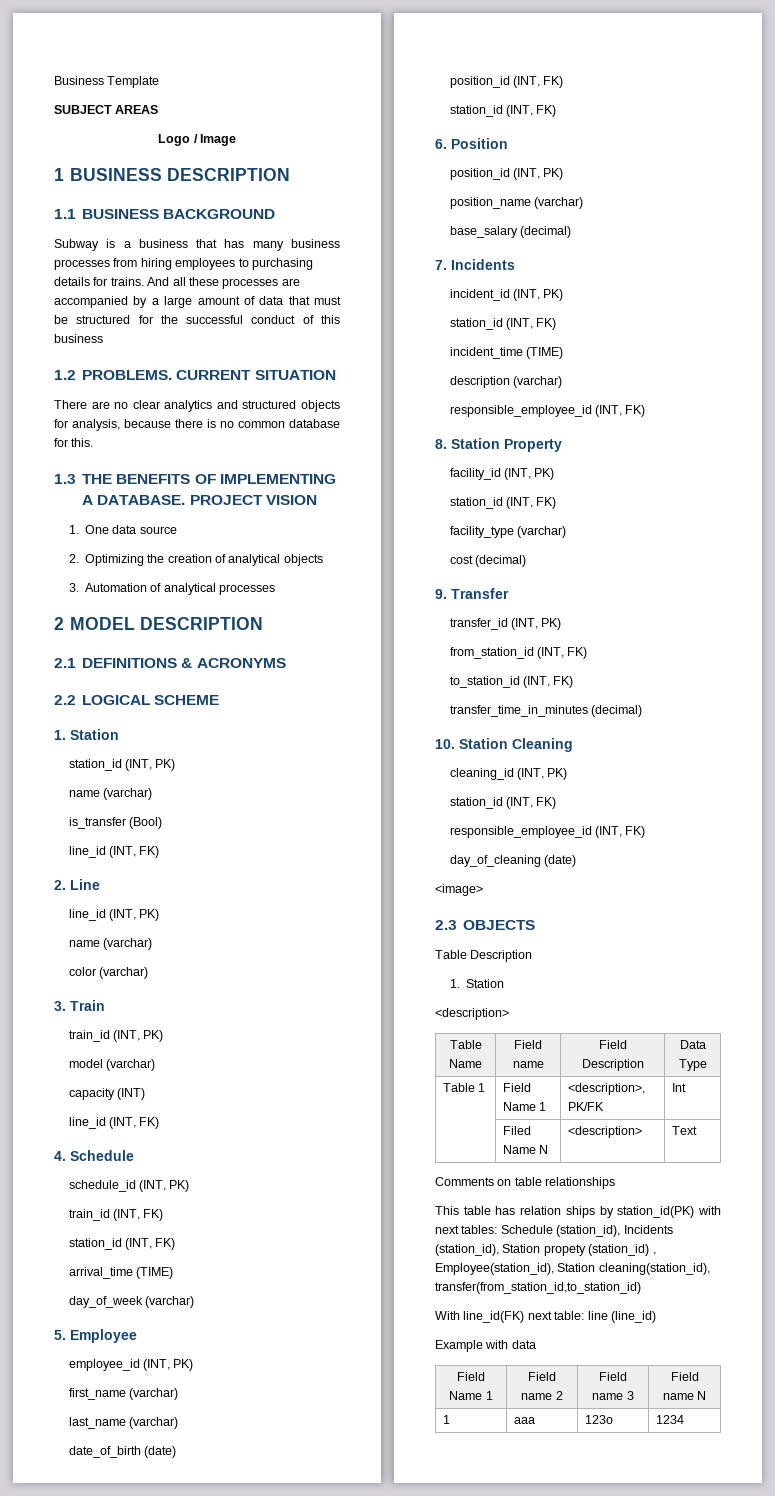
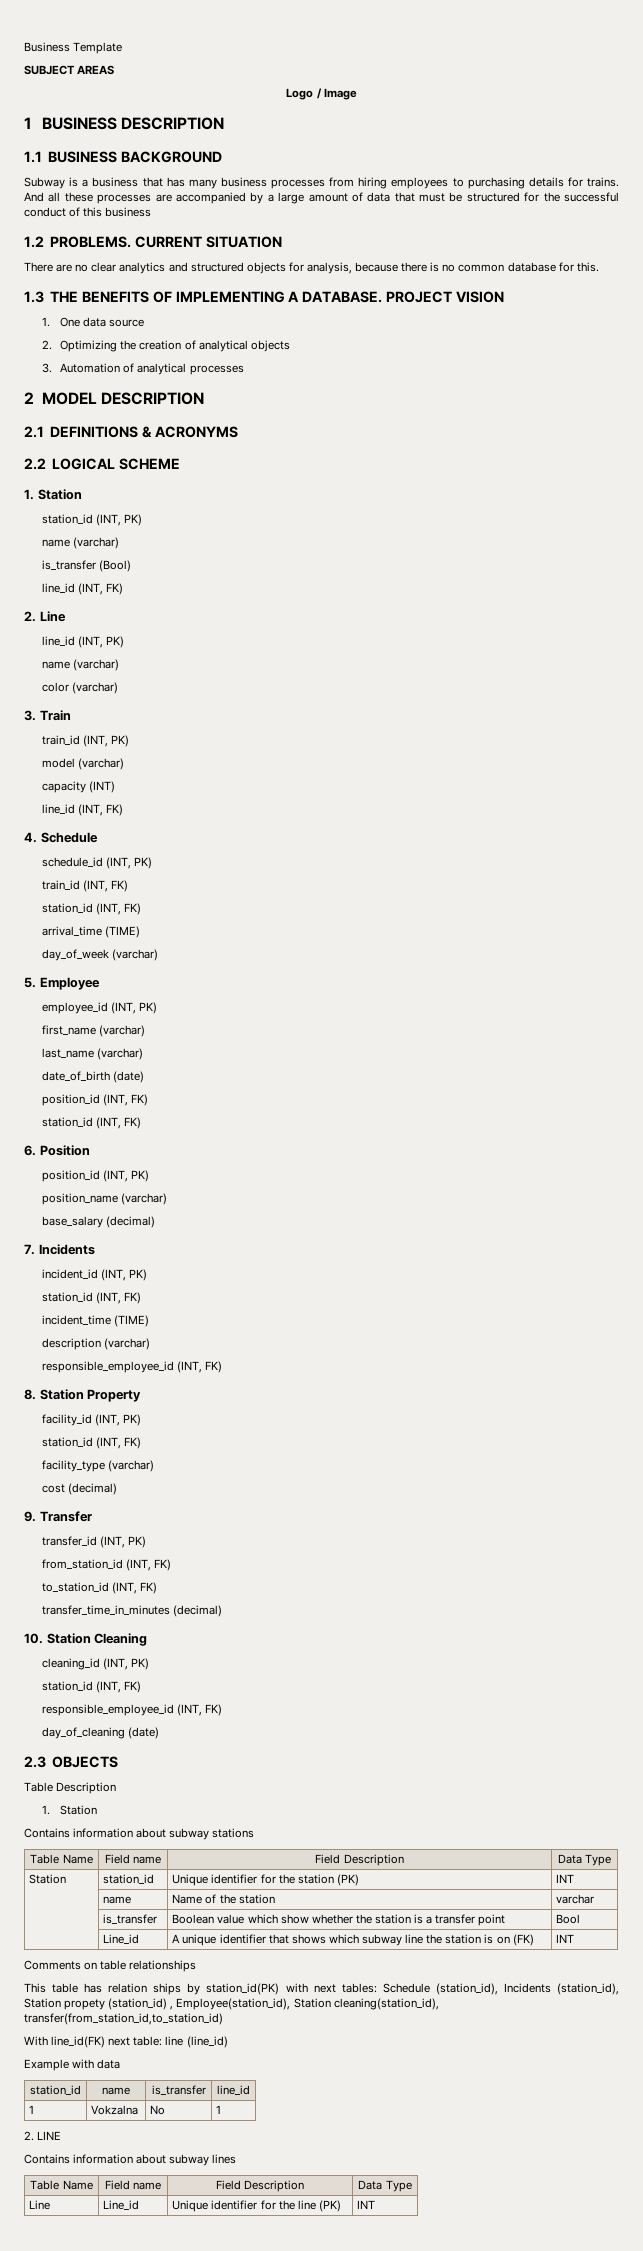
- <image>
  Table Description
  1. Station
- <description>
+ Contains information about subway stations
  Table Name | Field name | Field Description | Data Type
- Table 1 | Field Name 1 | <description>, PK/FK | Int
- | Filed Name N | <description> | Text
+ Station | station_id | Unique identifier for the station (PK) | INT
+ | name | Name of the station | varchar
+ | is_transfer | Boolean value which show whether the station is a transfer point | Bool
+ | Line_id | A unique identifier that shows which subway line the station is on (FK) | INT
- Field Name 1 | Field name 2 | Field name 3 | Field name N
- 1 | aaa | 123o | 1234
+ station_id | name | is_transfer | line_id
+ 1 | Vokzalna | No | 1
+ 2. LINE
+ Contains information about subway lines
+ Table Name | Field name | Field Description | Data Type
+ Line | Line_id | Unique identifier for the line (PK) | INT

